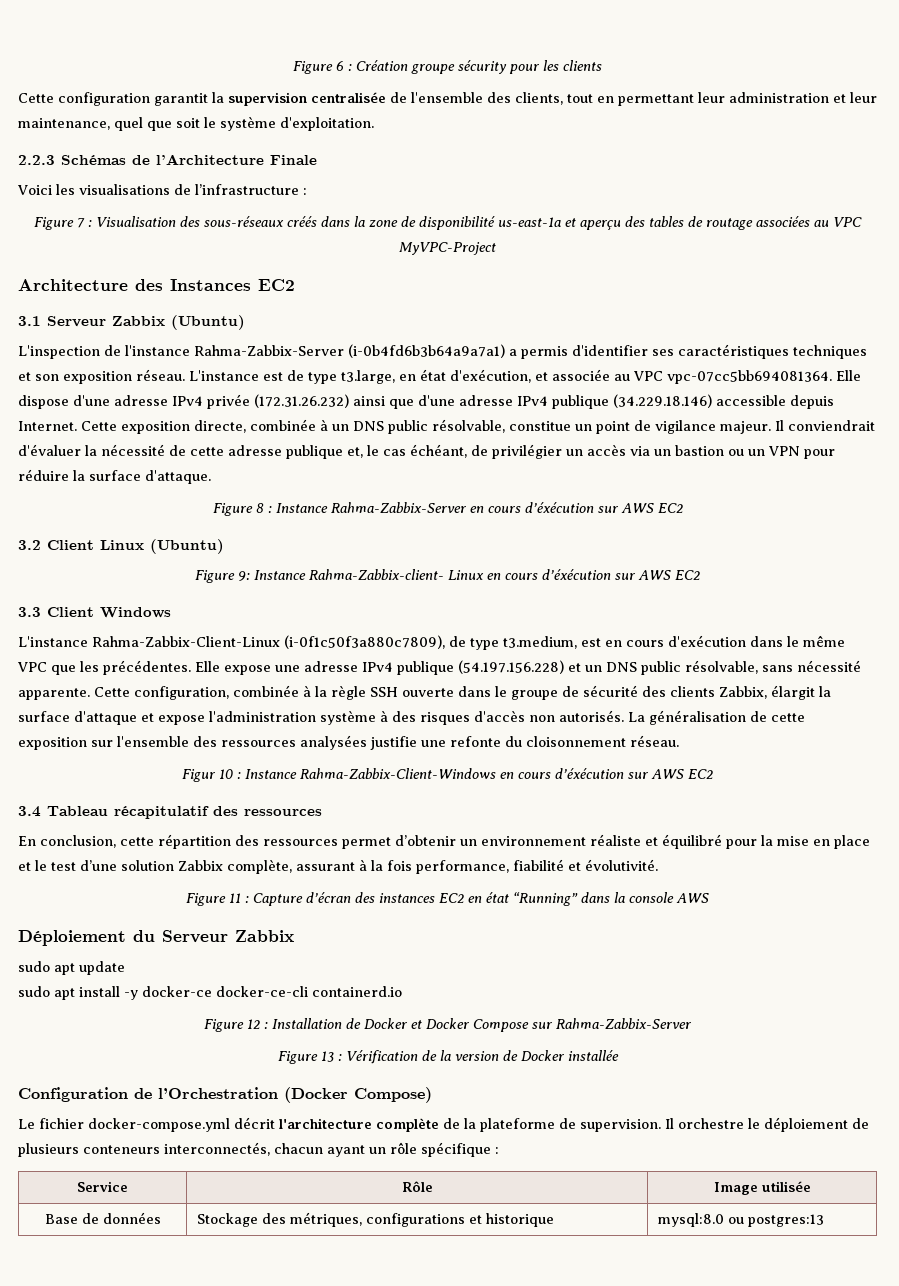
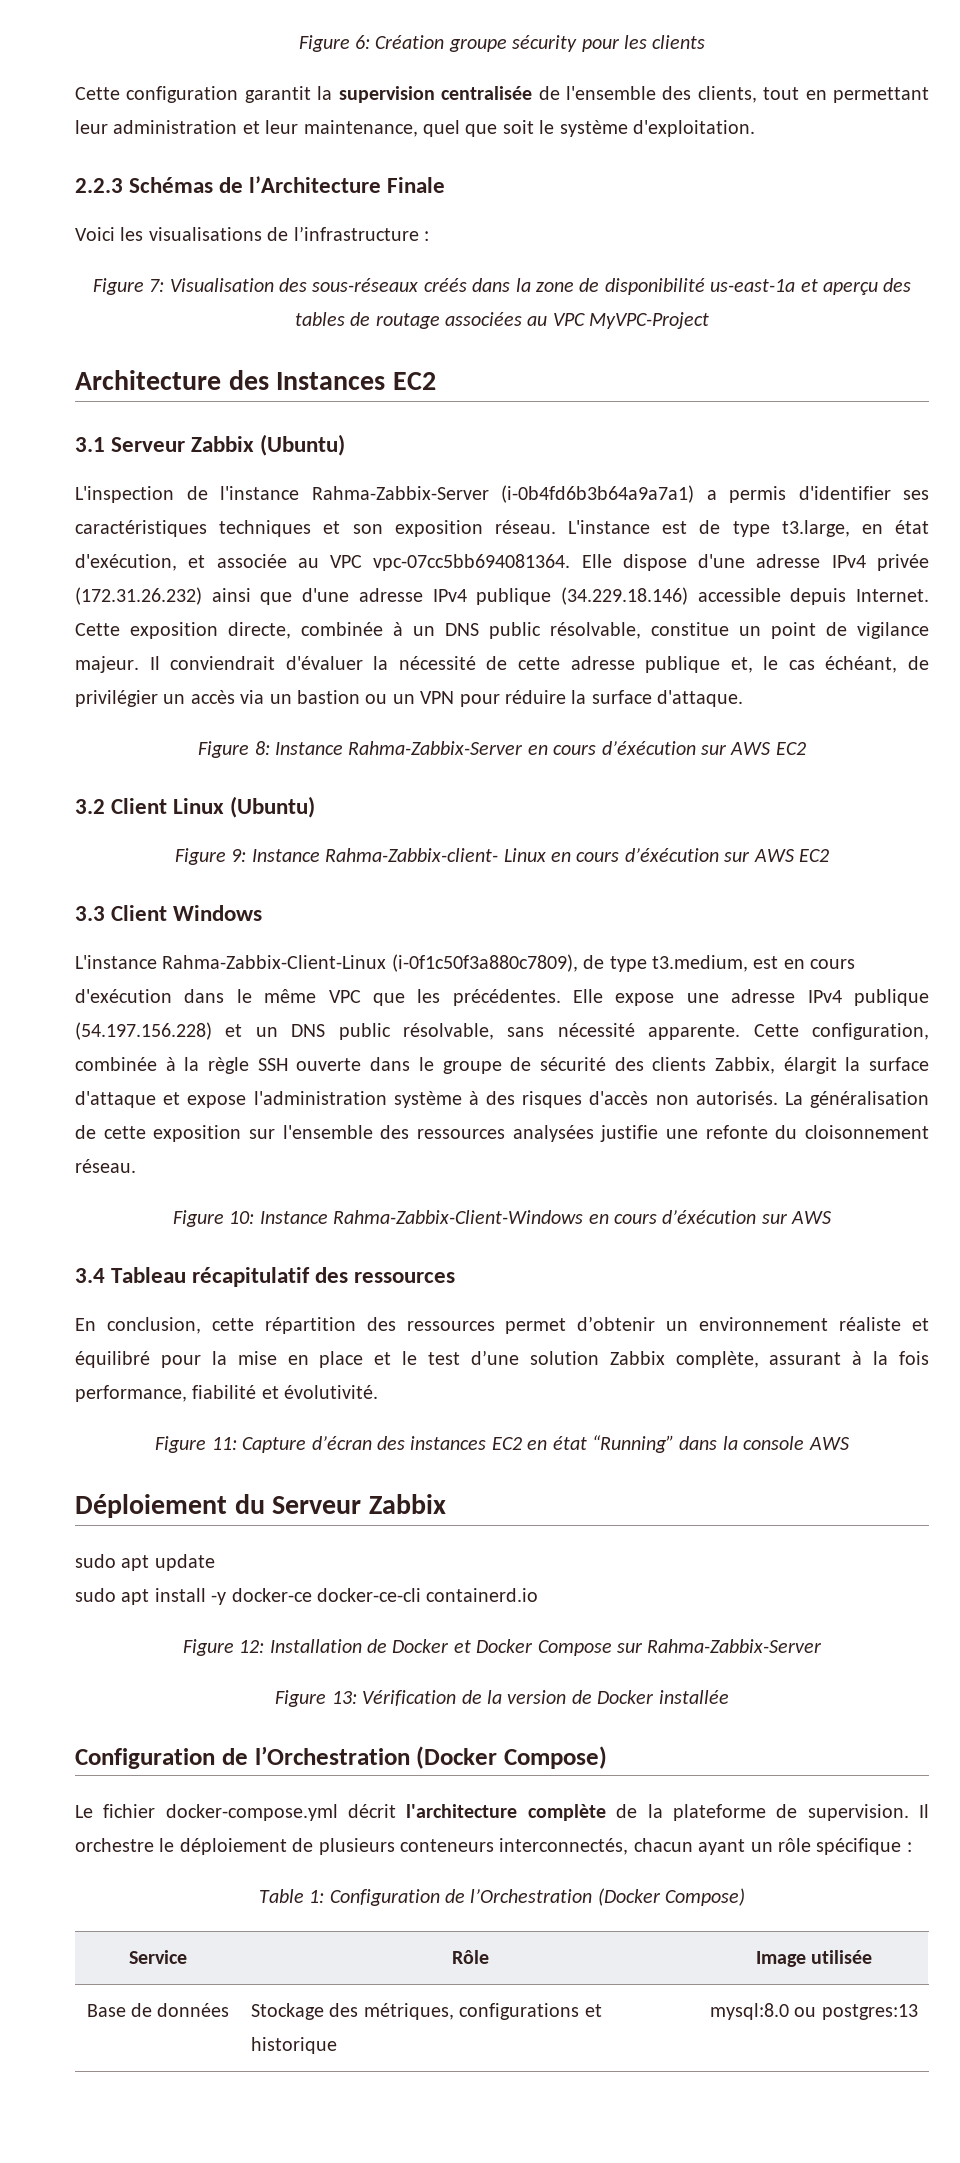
- Figure 6 : Création groupe sécurity pour les clients
+ Figure 6: Création groupe sécurity pour les clients
- Figure 7 : Visualisation des sous-réseaux créés dans la zone de disponibilité us-east-1a et aperçu des tables de routage associées au VPC MyVPC-Project
+ Figure 7: Visualisation des sous-réseaux créés dans la zone de disponibilité us-east-1a et aperçu des tables de routage associées au VPC MyVPC-Project
- Figure 8 : Instance Rahma-Zabbix-Server en cours d’éxécution sur AWS EC2
+ Figure 8: Instance Rahma-Zabbix-Server en cours d’éxécution sur AWS EC2
- Figur 10 : Instance Rahma-Zabbix-Client-Windows en cours d’éxécution sur AWS EC2
+ Figure 10: Instance Rahma-Zabbix-Client-Windows en cours d’éxécution sur AWS
- Figure 11 : Capture d’écran des instances EC2 en état “Running” dans la console AWS
+ Figure 11: Capture d’écran des instances EC2 en état “Running” dans la console AWS
- Figure 12 : Installation de Docker et Docker Compose sur Rahma-Zabbix-Server
+ Figure 12: Installation de Docker et Docker Compose sur Rahma-Zabbix-Server
- Figure 13 : Vérification de la version de Docker installée
+ Figure 13: Vérification de la version de Docker installée
+ Table 1: Configuration de l’Orchestration (Docker Compose)

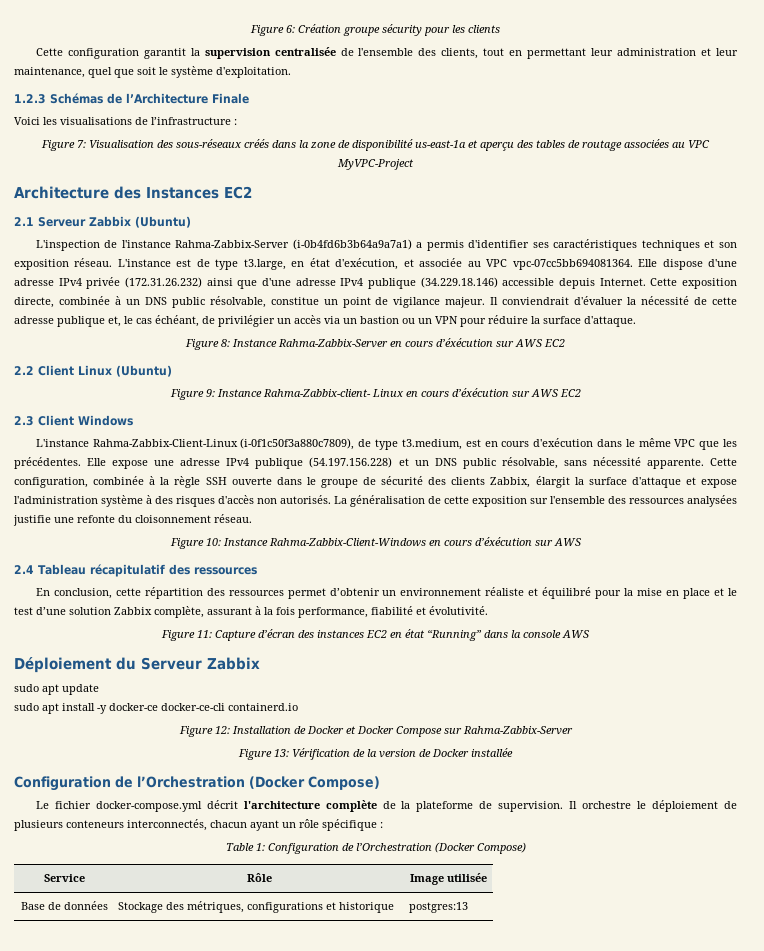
- 2.2.3 Schémas de l’Architecture Finale
+ 1.2.3 Schémas de l’Architecture Finale
- 3.1 Serveur Zabbix (Ubuntu)
+ 2.1 Serveur Zabbix (Ubuntu)
- 3.2 Client Linux (Ubuntu)
+ 2.2 Client Linux (Ubuntu)
- 3.3 Client Windows
+ 2.3 Client Windows
- 3.4 Tableau récapitulatif des ressources
+ 2.4 Tableau récapitulatif des ressources
- Base de données | Stockage des métriques, configurations et historique | mysql:8.0 ou postgres:13
+ Base de données | Stockage des métriques, configurations et historique | postgres:13

